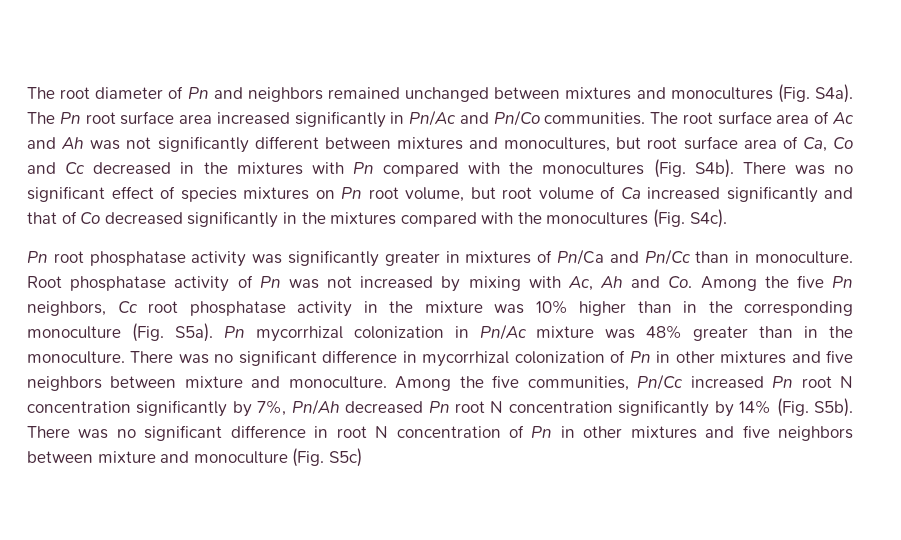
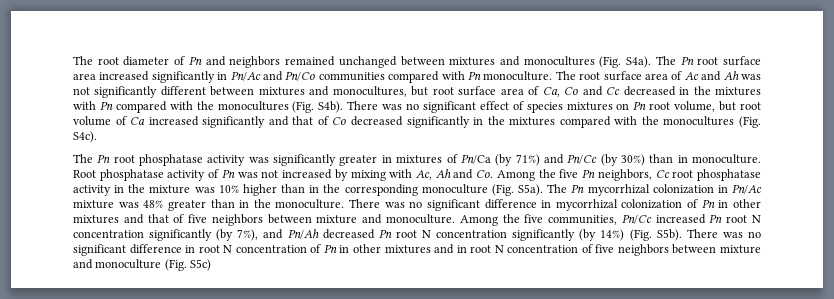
- The Pn root surface area increased significantly in Pn/Ac and Pn/Co communities.
+ The Pn root surface area increased significantly in Pn/Ac and Pn/Co communities compared with Pn monoculture.
- Pn root phosphatase activity was significantly greater in mixtures of Pn/Ca and Pn/Cc than in monoculture.
+ The Pn root phosphatase activity was significantly greater in mixtures of Pn/Ca (by 71%) and Pn/Cc (by 30%) than in monoculture.
- Pn mycorrhizal colonization in Pn/Ac mixture was 48% greater than in the monoculture.
+ The Pn mycorrhizal colonization in Pn/Ac mixture was 48% greater than in the monoculture.
- There was no significant difference in mycorrhizal colonization of Pn in other mixtures and five neighbors between mixture and monoculture.
+ There was no significant difference in mycorrhizal colonization of Pn in other mixtures and that of five neighbors between mixture and monoculture.
- Among the five communities, Pn/Cc increased Pn root N concentration significantly by 7%, Pn/Ah decreased Pn root N concentration significantly by 14% (Fig. S5b).
+ Among the five communities, Pn/Cc increased Pn root N concentration significantly (by 7%), and Pn/Ah decreased Pn root N concentration significantly (by 14%) (Fig. S5b).
- There was no significant difference in root N concentration of Pn in other mixtures and five neighbors between mixture and monoculture (Fig. S5c)
+ There was no significant difference in root N concentration of Pn in other mixtures and in root N concentration of five neighbors between mixture and monoculture (Fig. S5c)

